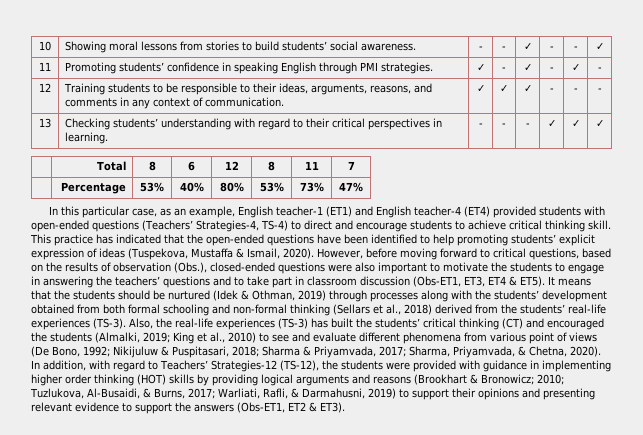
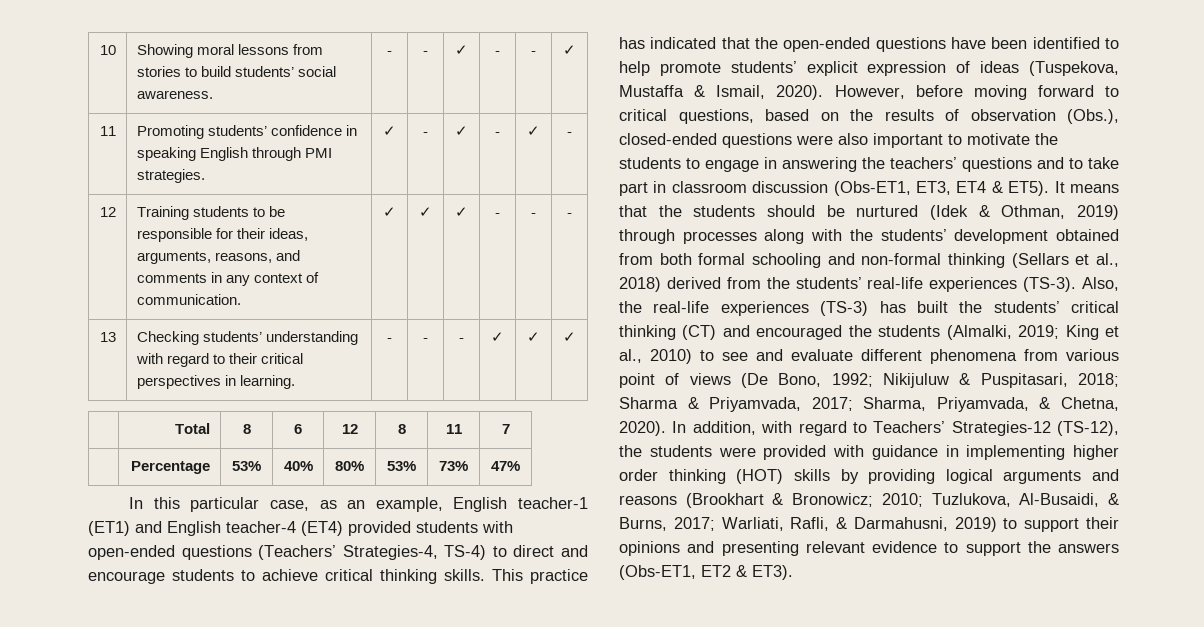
- 12 | Training students to be responsible to their ideas, arguments, reasons, and comments in any context of communication. | ✓ | ✓ | ✓ | - | - | -
+ 12 | Training students to be responsible for their ideas, arguments, reasons, and comments in any context of communication. | ✓ | ✓ | ✓ | - | - | -
- In this particular case, as an example, English teacher-1 (ET1) and English teacher-4 (ET4) provided students with open-ended questions (Teachers’ Strategies-4, TS-4) to direct and encourage students to achieve critical thinking skill.
+ In this particular case, as an example, English teacher-1 (ET1) and English teacher-4 (ET4) provided students with open-ended questions (Teachers’ Strategies-4, TS-4) to direct and encourage students to achieve critical thinking skills.
- This practice has indicated that the open-ended questions have been identified to help promoting students’ explicit expression of ideas (Tuspekova, Mustaffa & Ismail, 2020).
+ This practice has indicated that the open-ended questions have been identified to help promote students’ explicit expression of ideas (Tuspekova, Mustaffa & Ismail, 2020).

